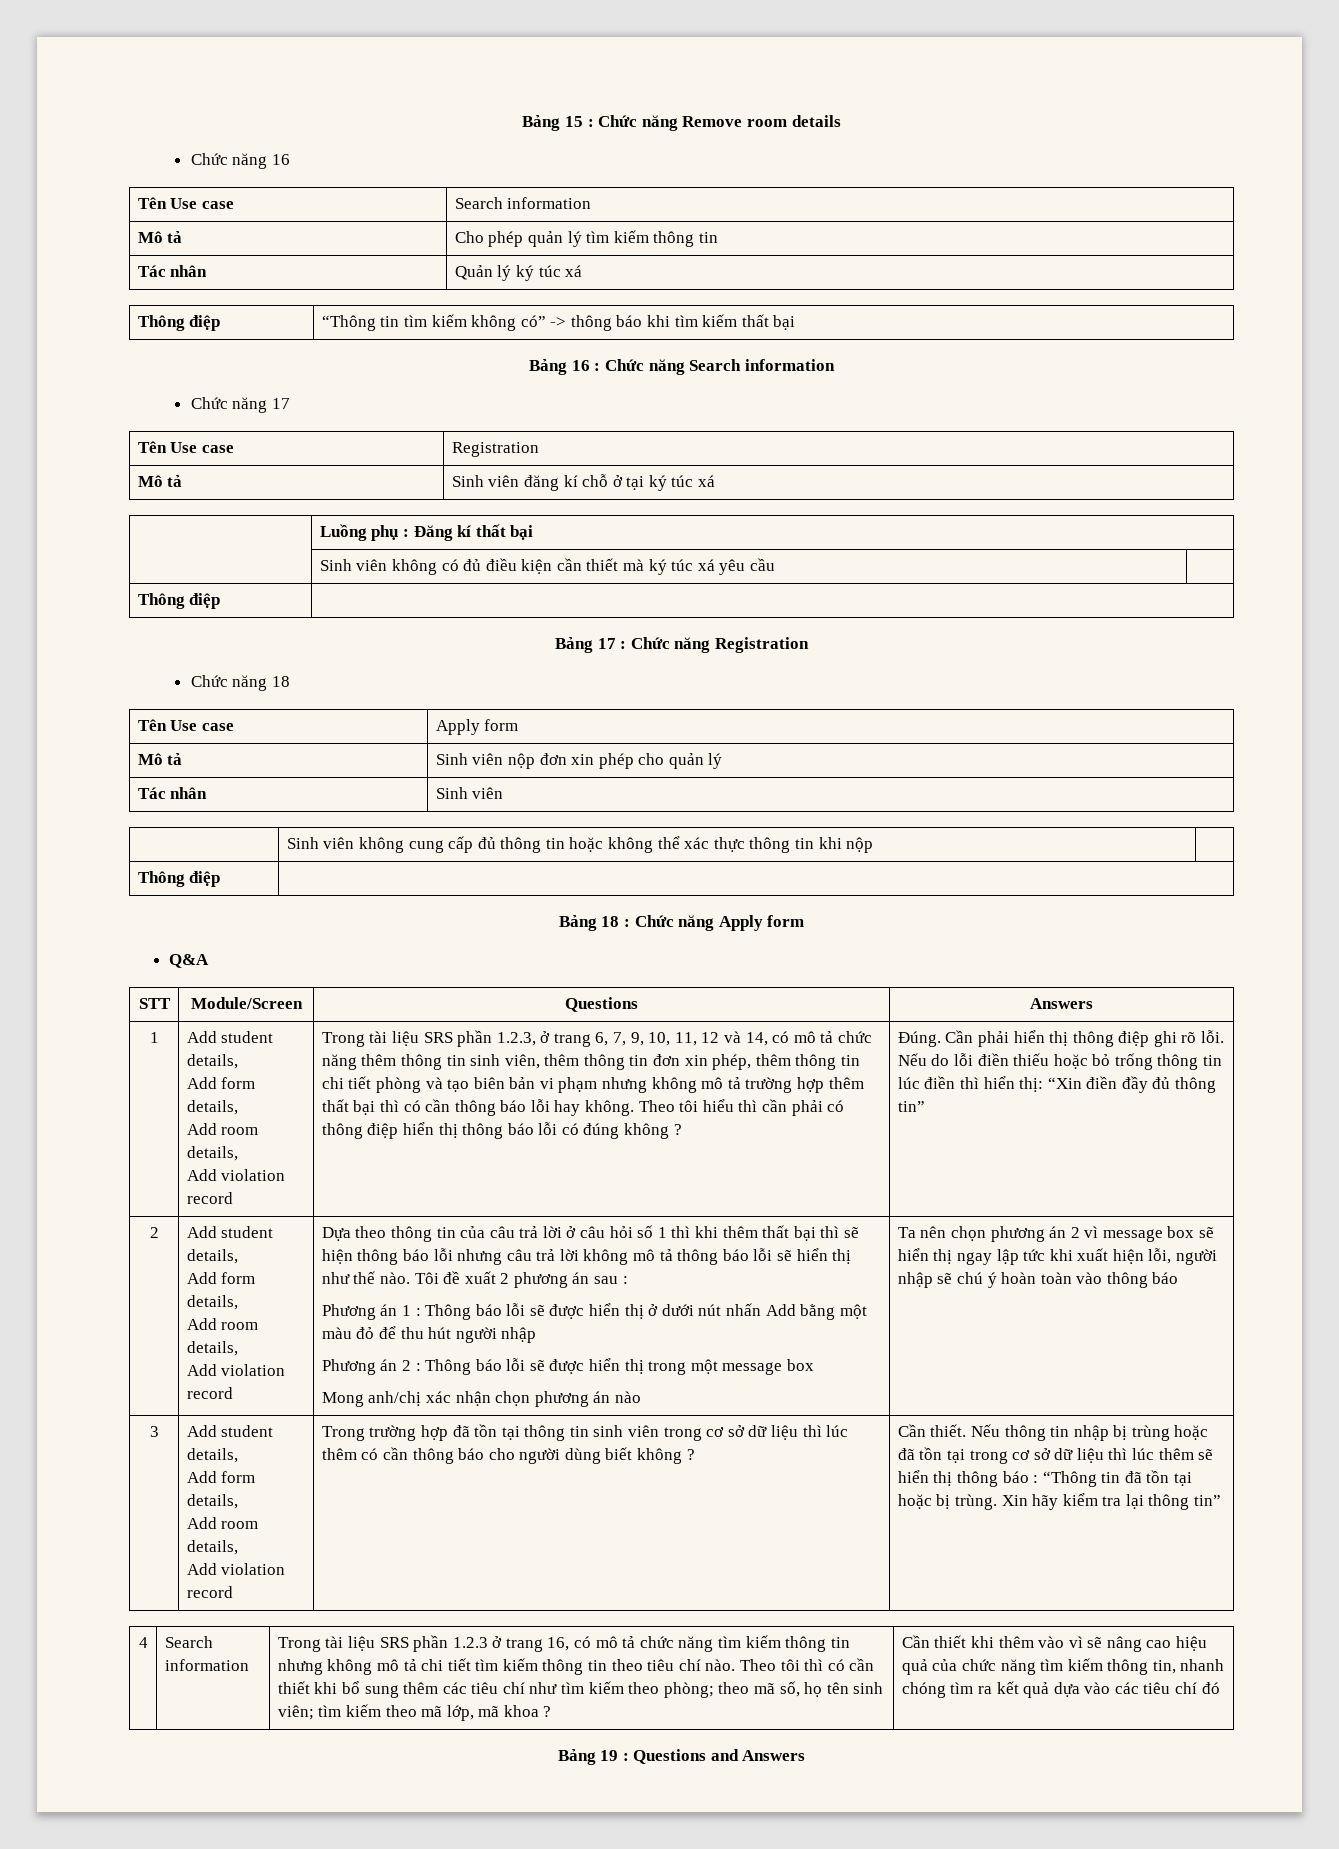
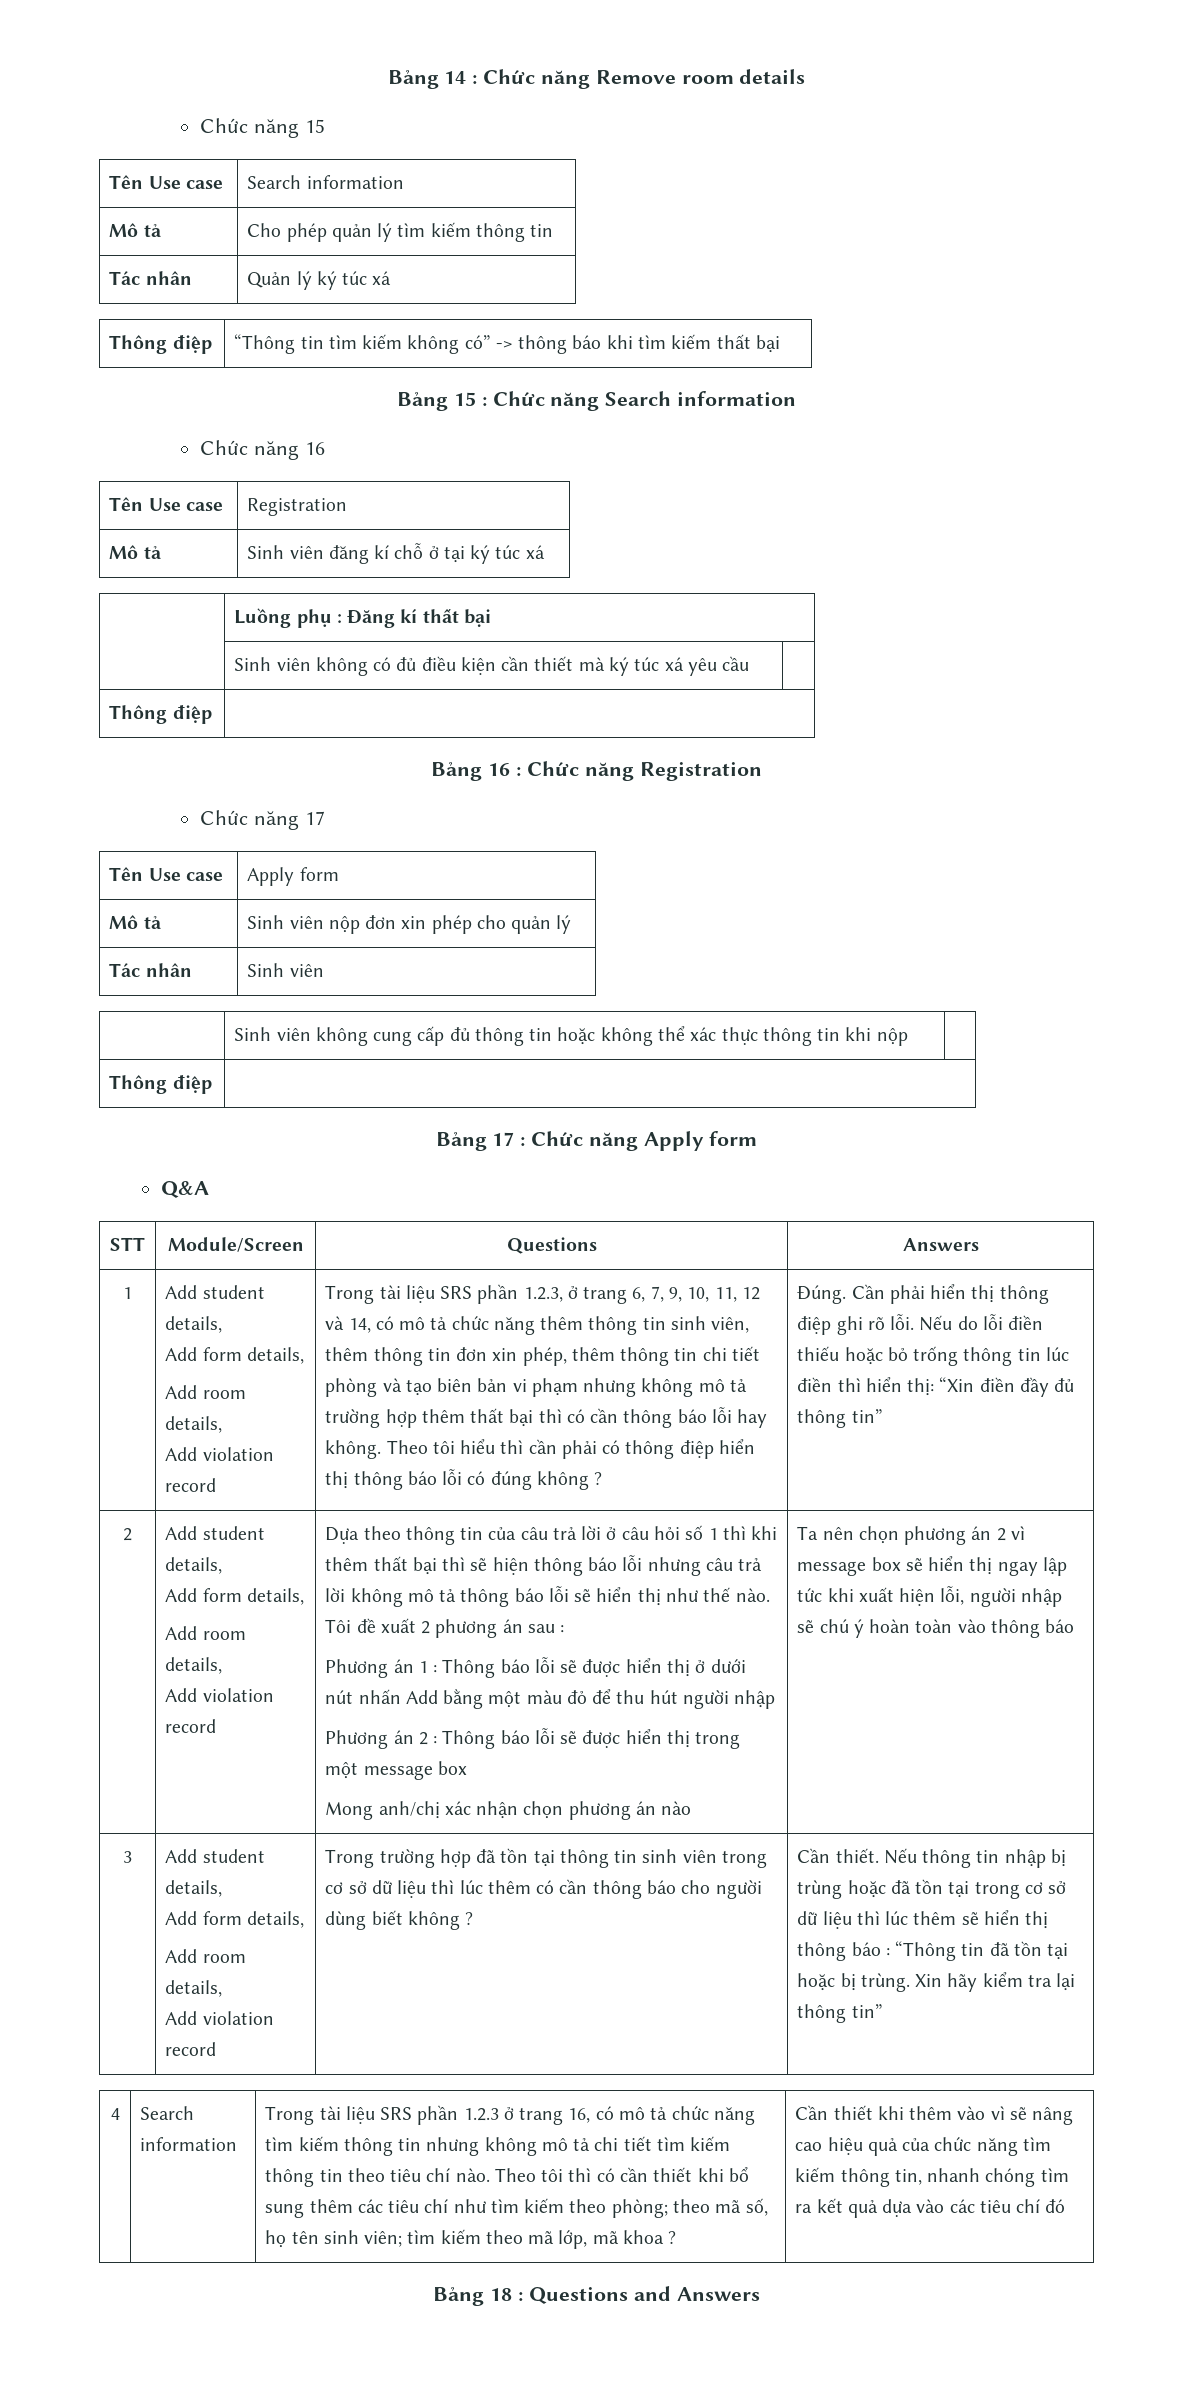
- Bảng 15 : Chức năng Remove room details
+ Bảng 14 : Chức năng Remove room details
- Chức năng 16
+ Chức năng 15
- Bảng 16 : Chức năng Search information
+ Bảng 15 : Chức năng Search information
- Chức năng 17
+ Chức năng 16
- Bảng 17 : Chức năng Registration
+ Bảng 16 : Chức năng Registration
- Chức năng 18
+ Chức năng 17
- Bảng 18 : Chức năng Apply form
+ Bảng 17 : Chức năng Apply form
- Bảng 19 : Questions and Answers
+ Bảng 18 : Questions and Answers

